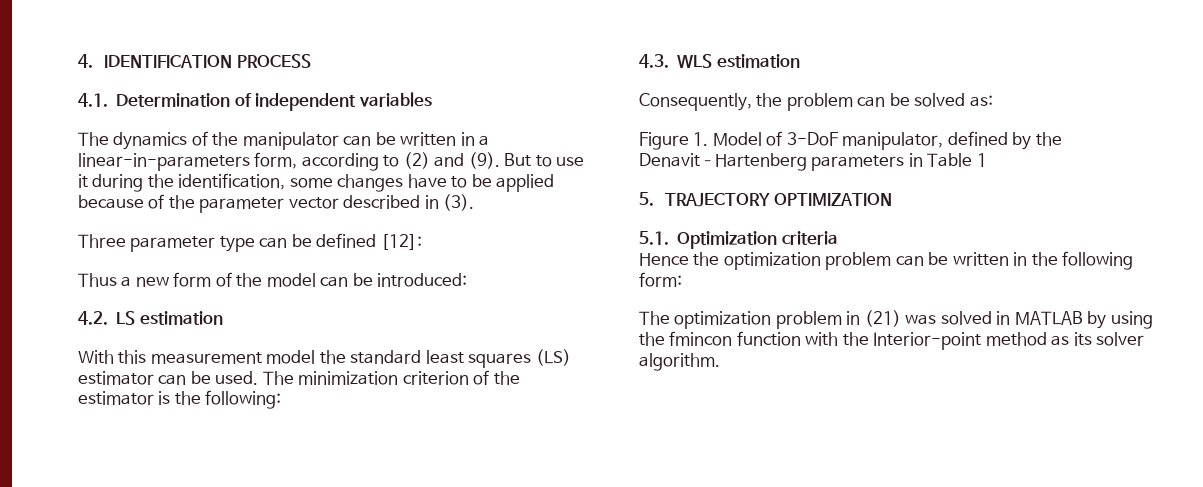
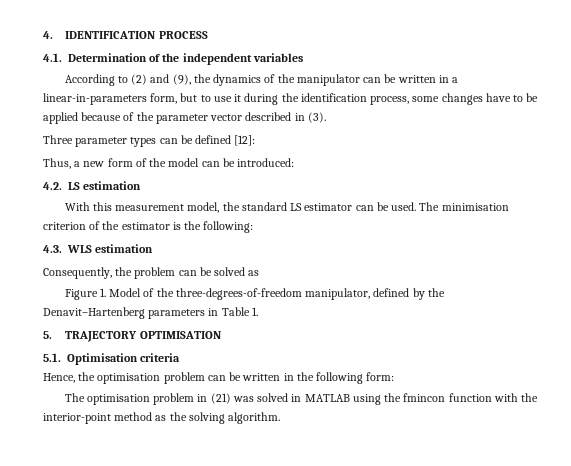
- 4.1. Determination of independent variables
+ 4.1. Determination of the independent variables
- The dynamics of the manipulator can be written in a linear-in-parameters form, according to (2) and (9). But to use it during the identification, some changes have to be applied because of the parameter vector described in (3).
+ According to (2) and (9), the dynamics of the manipulator can be written in a linear-in-parameters form, but to use it during the identification process, some changes have to be applied because of the parameter vector described in (3).
- Three parameter type can be defined [12]:
+ Three parameter types can be defined [12]:
- Thus a new form of the model can be introduced:
+ Thus, a new form of the model can be introduced:
- With this measurement model the standard least squares (LS) estimator can be used.
+ With this measurement model, the standard LS estimator can be used.
- The minimization criterion of the estimator is the following:
+ The minimisation criterion of the estimator is the following:
- Consequently, the problem can be solved as:
+ Consequently, the problem can be solved as
- Figure 1. Model of 3-DoF manipulator, defined by the Denavit–Hartenberg parameters in Table 1
+ Figure 1. Model of the three-degrees-of-freedom manipulator, defined by the Denavit–Hartenberg parameters in Table 1.
- 5. TRAJECTORY OPTIMIZATION
+ 5. TRAJECTORY OPTIMISATION
- 5.1. Optimization criteria
+ 5.1. Optimisation criteria
- Hence the optimization problem can be written in the following form:
+ Hence, the optimisation problem can be written in the following form:
- The optimization problem in (21) was solved in MATLAB by using the fmincon function with the Interior-point method as its solver algorithm.
+ The optimisation problem in (21) was solved in MATLAB using the fmincon function with the interior-point method as the solving algorithm.

